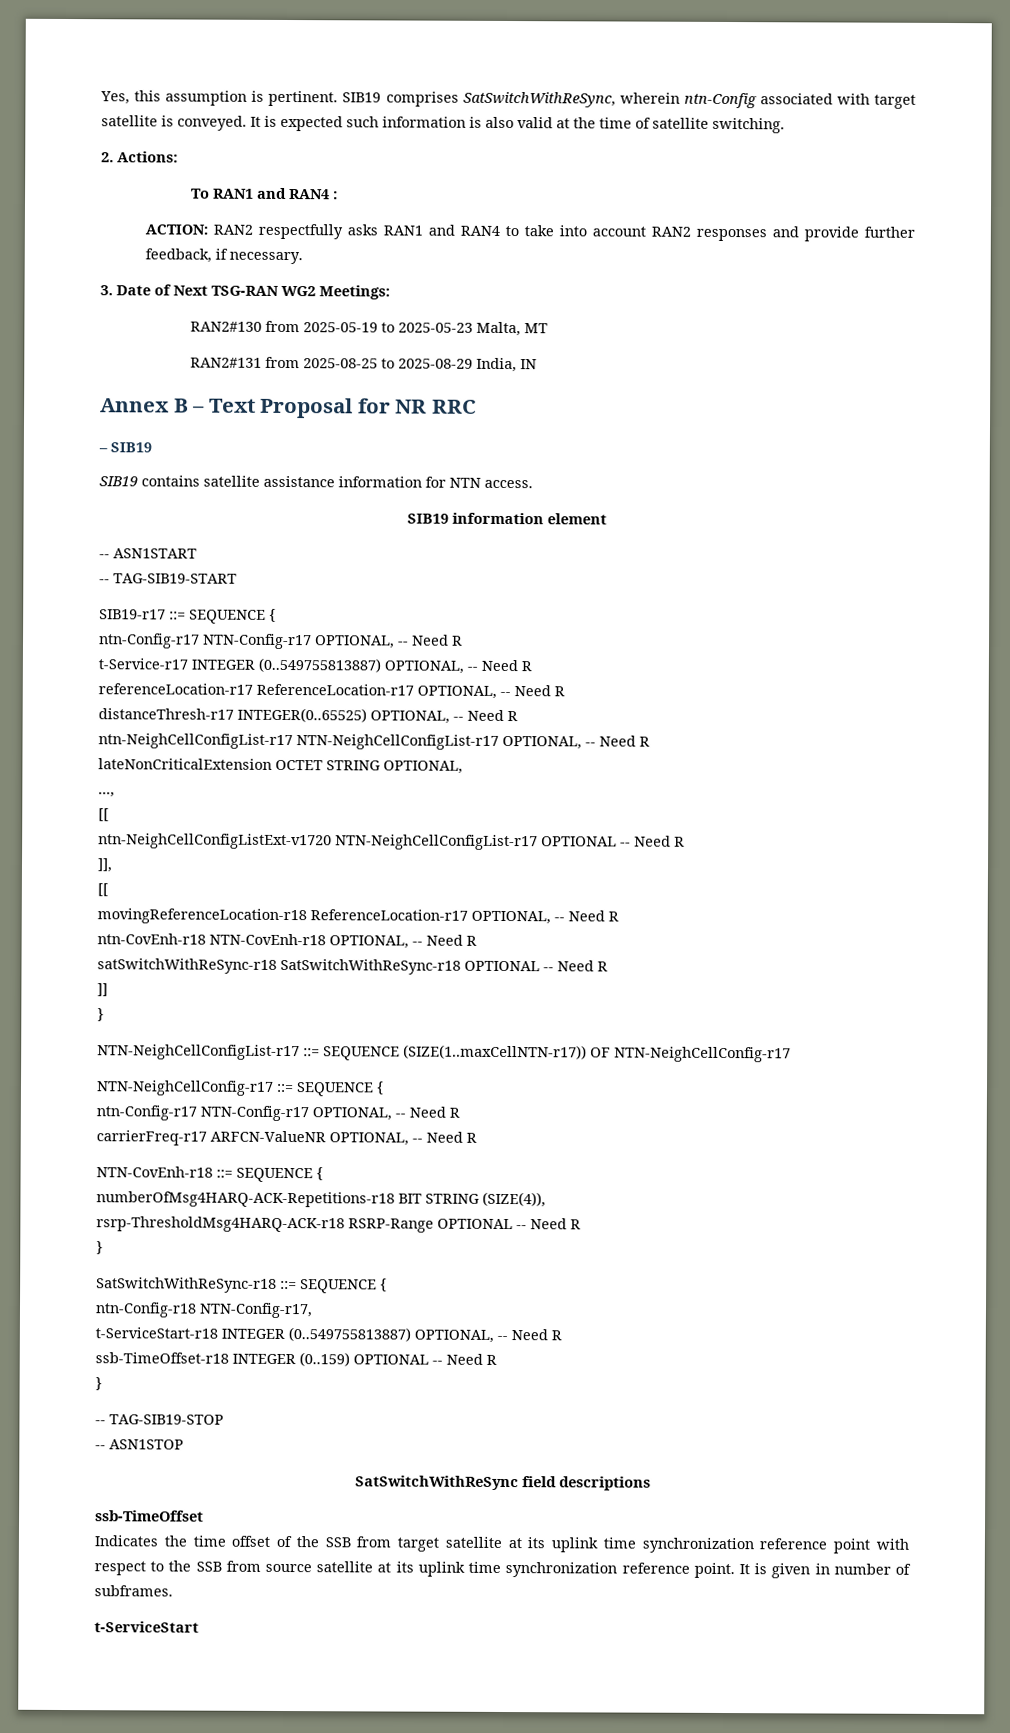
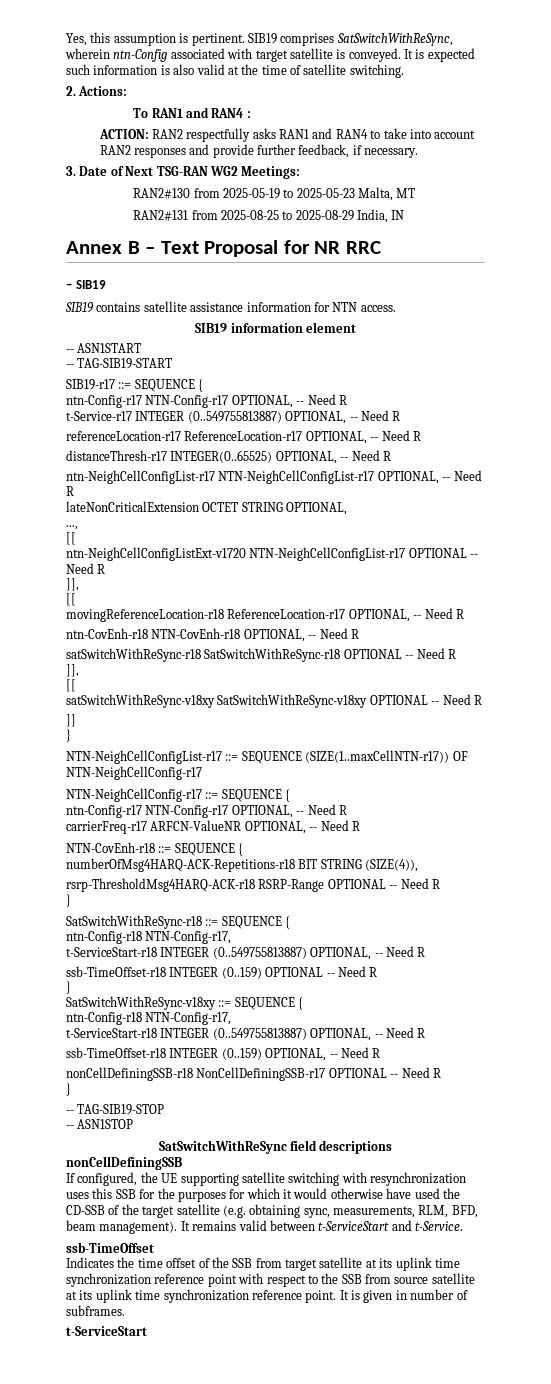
  satSwitchWithReSync-r18 SatSwitchWithReSync-r18 OPTIONAL -- Need R
+ ]],
+ [[
+ satSwitchWithReSync-v18xy SatSwitchWithReSync-v18xy OPTIONAL -- Need R
+ SatSwitchWithReSync-v18xy ::= SEQUENCE {
+ ntn-Config-r18 NTN-Config-r17,
+ t-ServiceStart-r18 INTEGER (0..549755813887) OPTIONAL, -- Need R
+ ssb-TimeOffset-r18 INTEGER (0..159) OPTIONAL, -- Need R
+ nonCellDefiningSSB-r18 NonCellDefiningSSB-r17 OPTIONAL -- Need R
+ }
+ nonCellDefiningSSB
+ If configured, the UE supporting satellite switching with resynchronization uses this SSB for the purposes for which it would otherwise have used the CD-SSB of the target satellite (e.g. obtaining sync, measurements, RLM, BFD, beam management). It remains valid between t-ServiceStart and t-Service.

